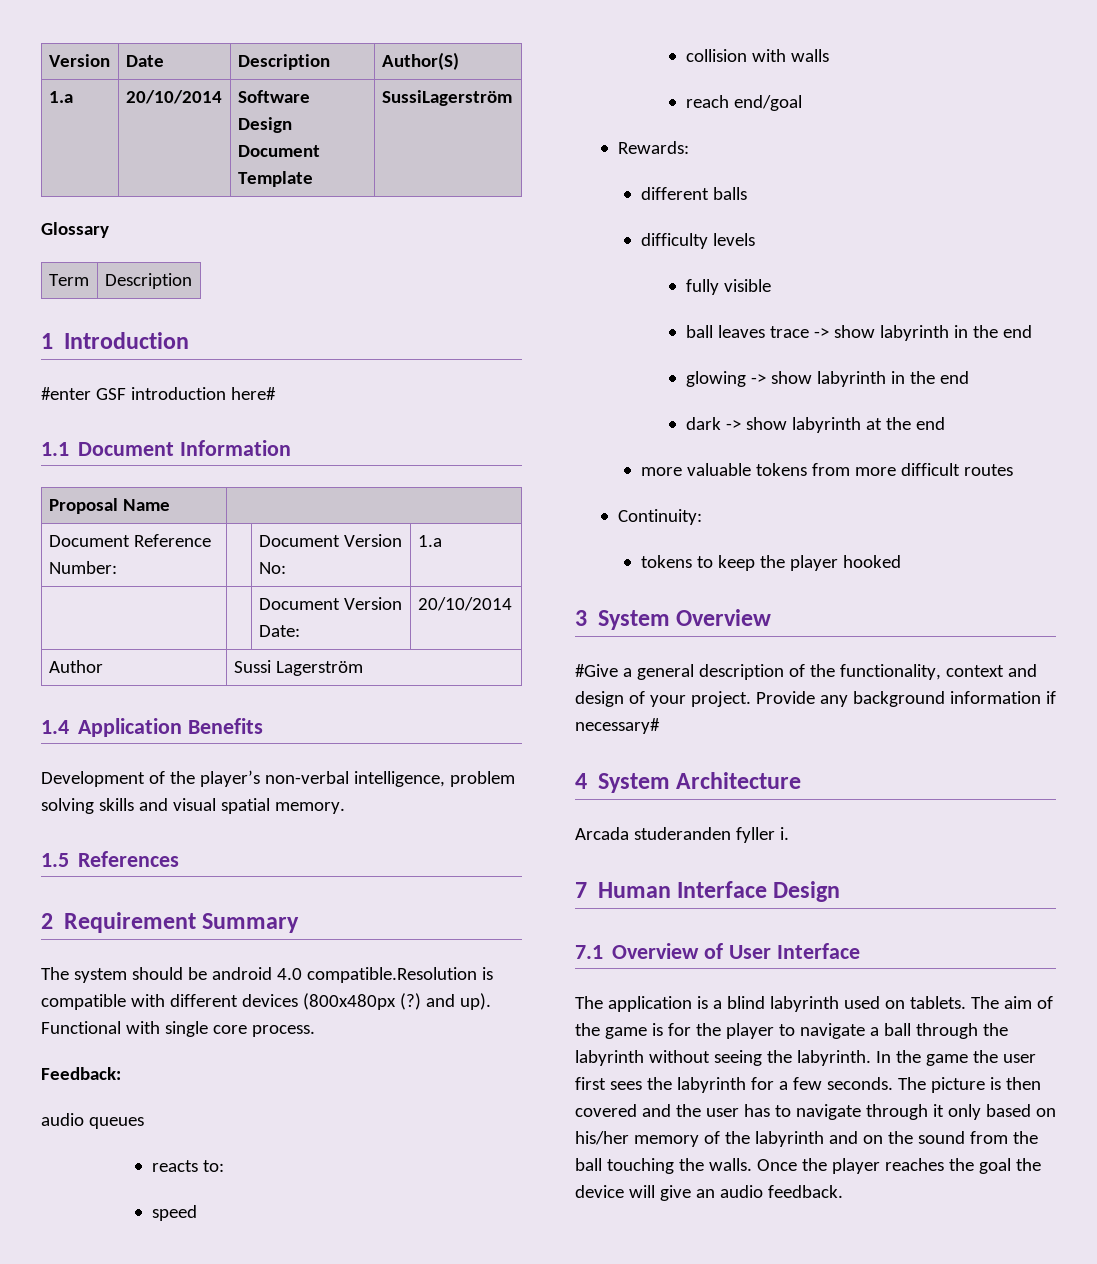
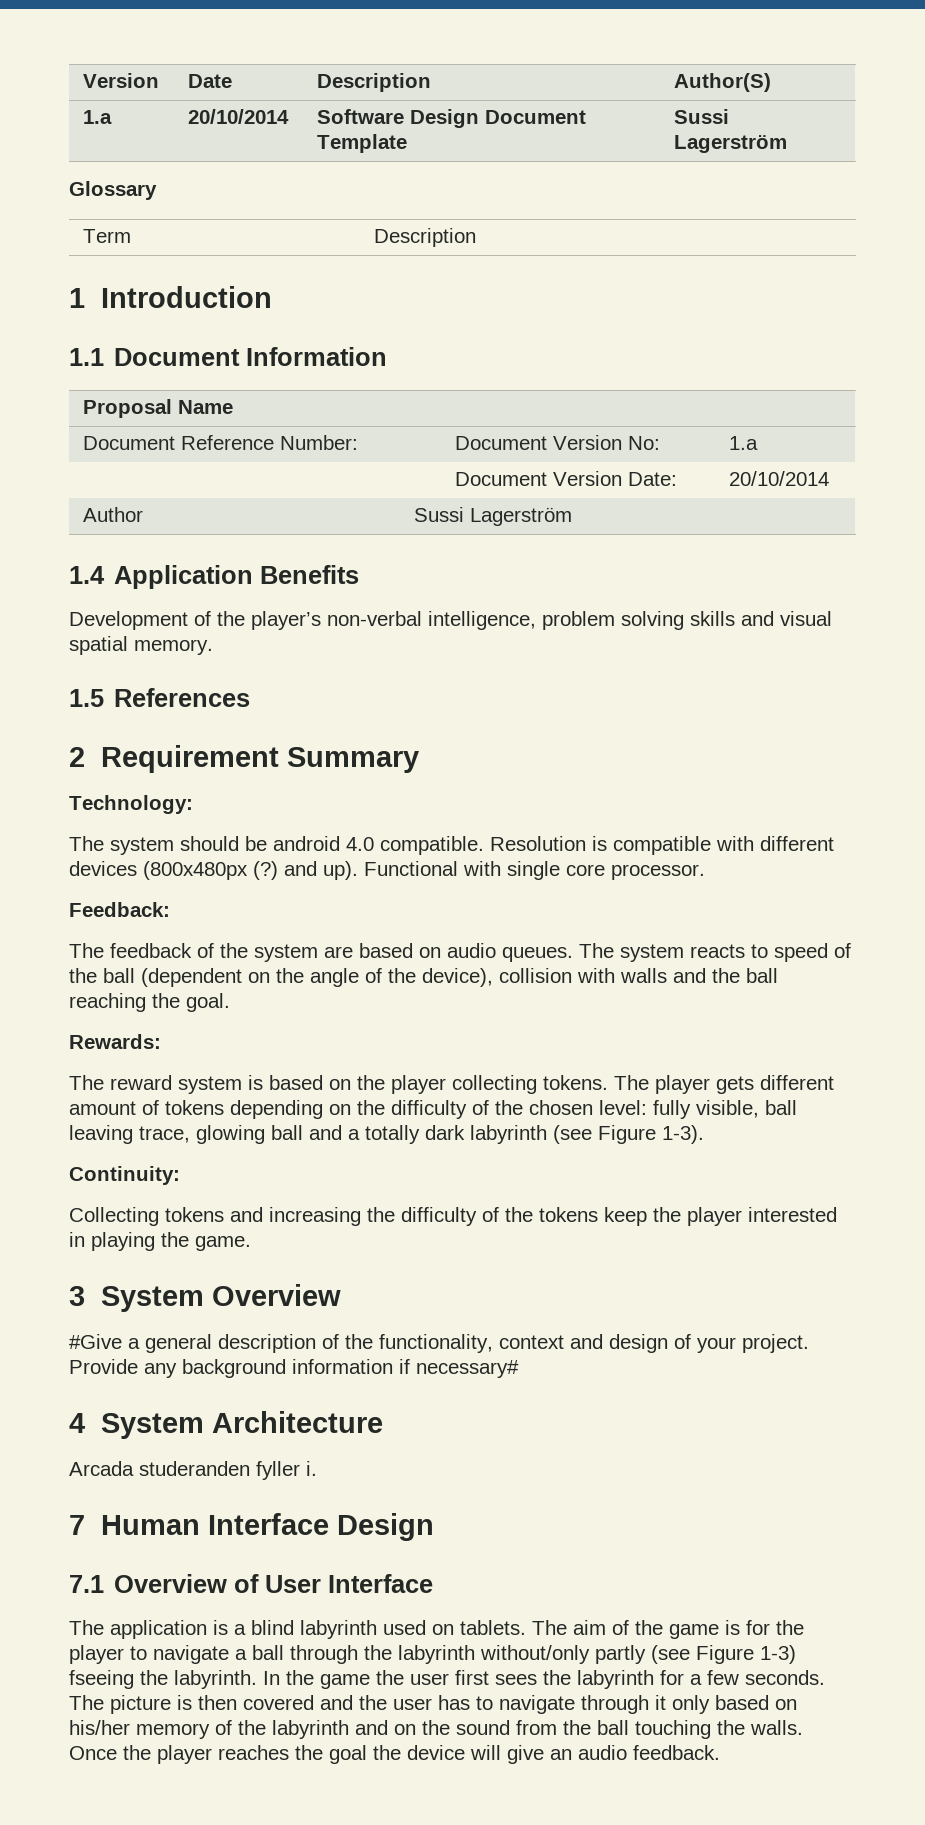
- 1.a | 20/10/2014 | Software Design Document Template | SussiLagerström
+ 1.a | 20/10/2014 | Software Design Document Template | Sussi Lagerström
- #enter GSF introduction here#
+ Technology:
- The system should be android 4.0 compatible.Resolution is compatible with different devices (800x480px (?) and up).
+ The system should be android 4.0 compatible. Resolution is compatible with different devices (800x480px (?) and up).
- Functional with single core process.
+ Functional with single core processor.
- audio queues
- reacts to:
- speed
- collision with walls
- reach end/goal
+ The feedback of the system are based on audio queues. The system reacts to speed of the ball (dependent on the angle of the device), collision with walls and the ball reaching the goal.
  Rewards:
- different balls
- difficulty levels
- fully visible
- ball leaves trace -> show labyrinth in the end
- glowing -> show labyrinth in the end
- dark -> show labyrinth at the end
- more valuable tokens from more difficult routes
+ The reward system is based on the player collecting tokens. The player gets different amount of tokens depending on the difficulty of the chosen level: fully visible, ball leaving trace, glowing ball and a totally dark labyrinth (see Figure 1-3).
  Continuity:
- tokens to keep the player hooked
+ Collecting tokens and increasing the difficulty of the tokens keep the player interested in playing the game.
- The aim of the game is for the player to navigate a ball through the labyrinth without seeing the labyrinth.
+ The aim of the game is for the player to navigate a ball through the labyrinth without/only partly (see Figure 1-3) fseeing the labyrinth.

